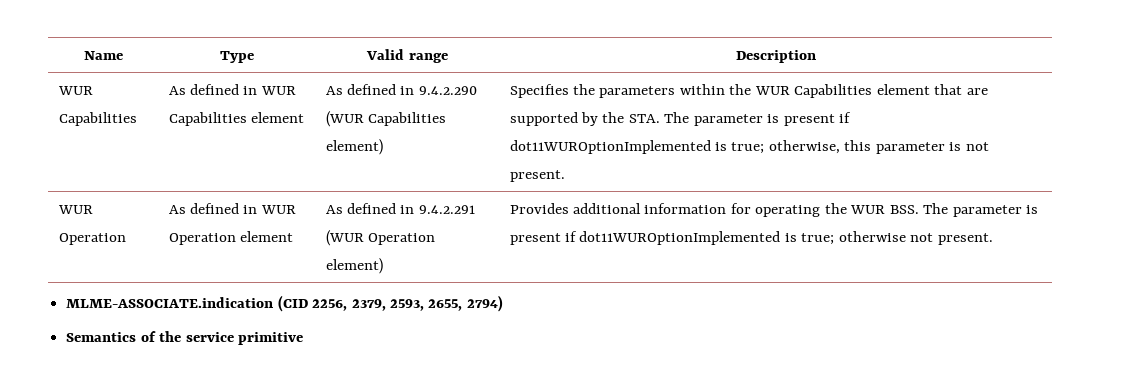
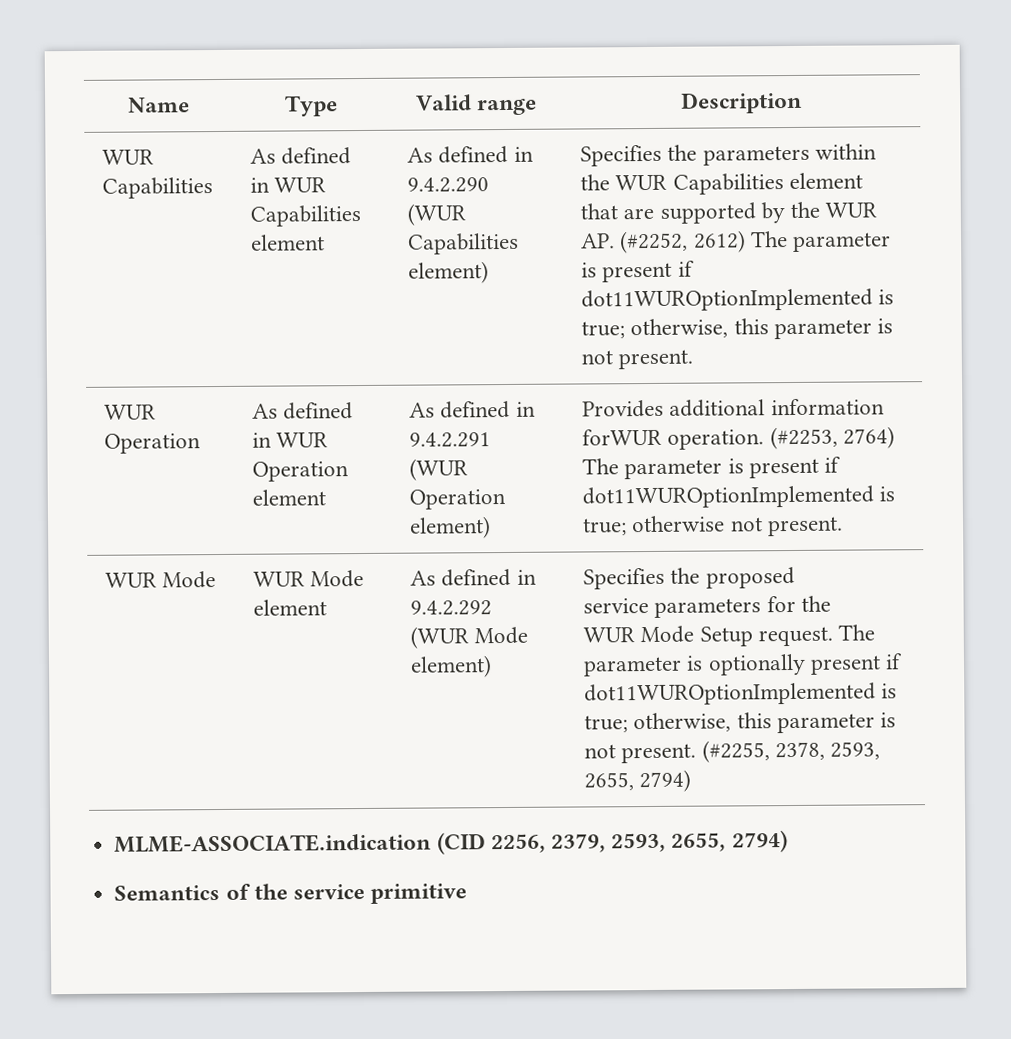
- Specifies the parameters within the WUR Capabilities element that are supported by the STA. The parameter is present if dot11WUROptionImplemented is true; otherwise, this parameter is not present.
+ Specifies the parameters within the WUR Capabilities element that are supported by the WUR AP. (#2252, 2612) The parameter is present if dot11WUROptionImplemented is true; otherwise, this parameter is not present.
- WUR Operation | As defined in WUR Operation element | As defined in 9.4.2.291 (WUR Operation element) | Provides additional information for operating the WUR BSS. The parameter is present if dot11WUROptionImplemented is true; otherwise not present.
+ WUR Operation | As defined in WUR Operation element | As defined in 9.4.2.291 (WUR Operation element) | Provides additional information forWUR operation. (#2253, 2764) The parameter is present if dot11WUROptionImplemented is true; otherwise not present.
+ WUR Mode | WUR Mode element | As defined in 9.4.2.292 (WUR Mode element) | Specifies the proposed
+ service parameters for the
+ WUR Mode Setup request. The parameter is optionally present if dot11WUROptionImplemented is true; otherwise, this parameter is not present. (#2255, 2378, 2593, 2655, 2794)

